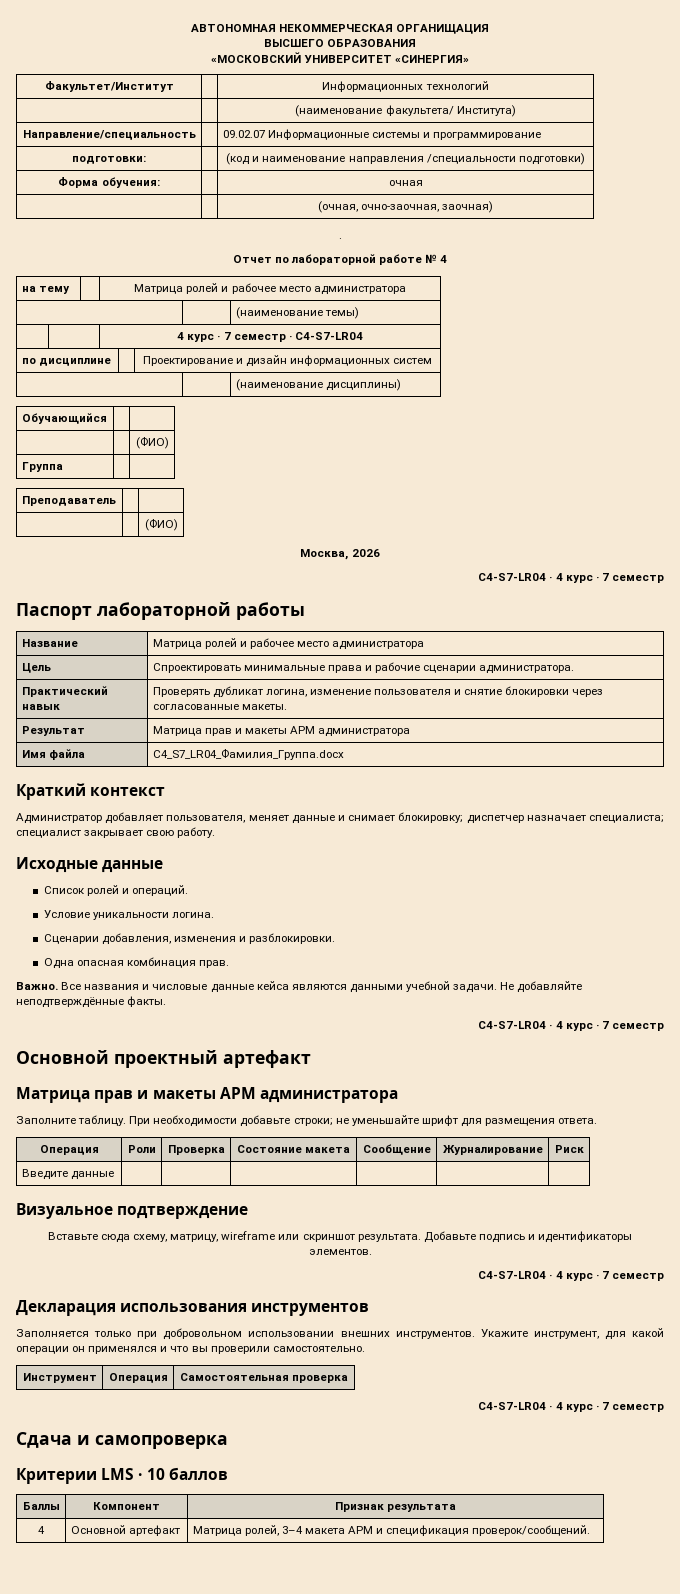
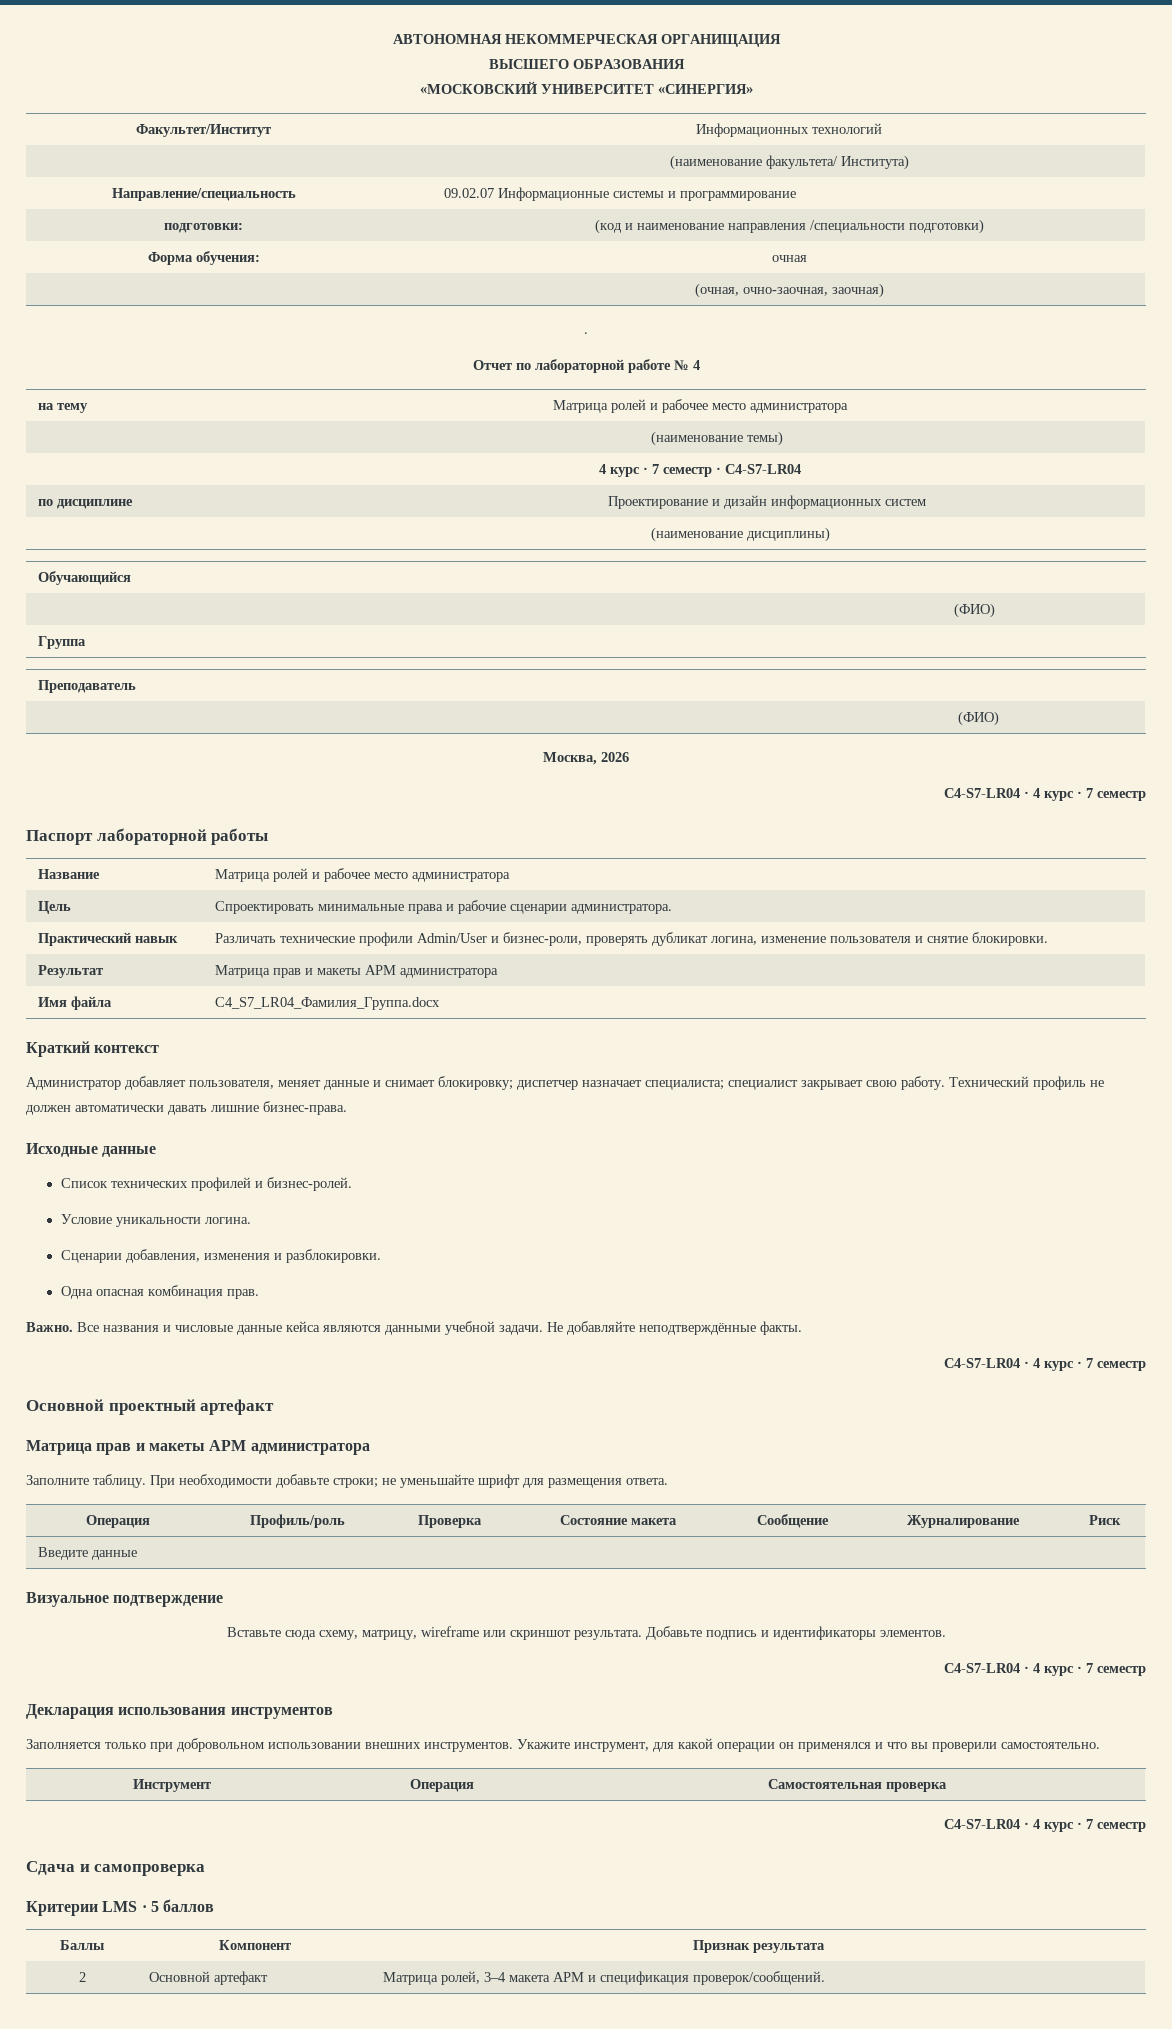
- Практический навык | Проверять дубликат логина, изменение пользователя и снятие блокировки через согласованные макеты.
+ Практический навык | Различать технические профили Admin/User и бизнес-роли, проверять дубликат логина, изменение пользователя и снятие блокировки.
+ Технический профиль не должен автоматически давать лишние бизнес-права.
- Список ролей и операций.
+ Список технических профилей и бизнес-ролей.
- Операция | Роли | Проверка | Состояние макета | Сообщение | Журналирование | Риск
+ Операция | Профиль/роль | Проверка | Состояние макета | Сообщение | Журналирование | Риск
- Критерии LMS · 10 баллов
+ Критерии LMS · 5 баллов
- 4 | Основной артефакт | Матрица ролей, 3–4 макета АРМ и спецификация проверок/сообщений.
+ 2 | Основной артефакт | Матрица ролей, 3–4 макета АРМ и спецификация проверок/сообщений.

